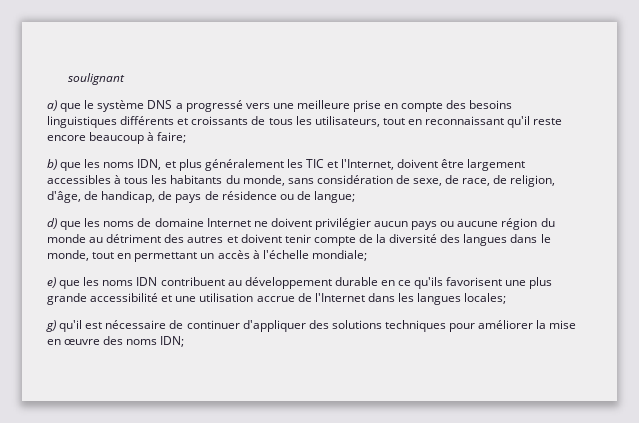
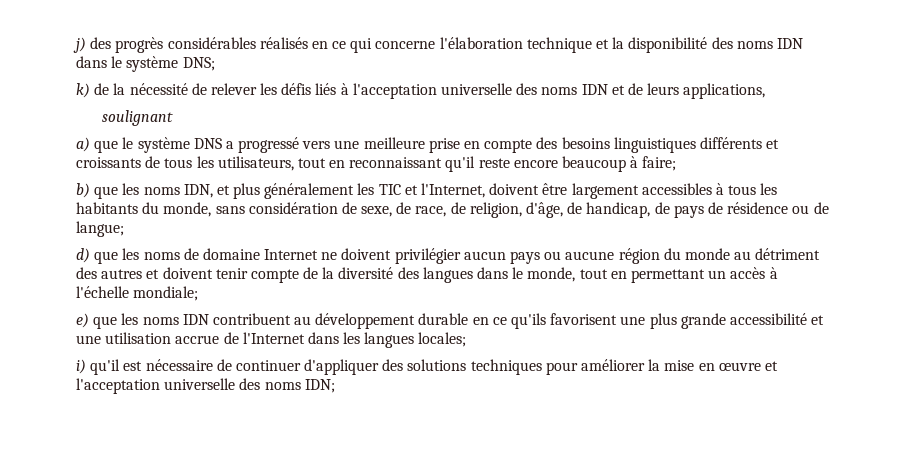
+ j) des progrès considérables réalisés en ce qui concerne l'élaboration technique et la disponibilité des noms IDN dans le système DNS;
+ k) de la nécessité de relever les défis liés à l'acceptation universelle des noms IDN et de leurs applications,
- g) qu'il est nécessaire de continuer d'appliquer des solutions techniques pour améliorer la mise en œuvre des noms IDN;
+ i) qu'il est nécessaire de continuer d'appliquer des solutions techniques pour améliorer la mise en œuvre et l'acceptation universelle des noms IDN;

